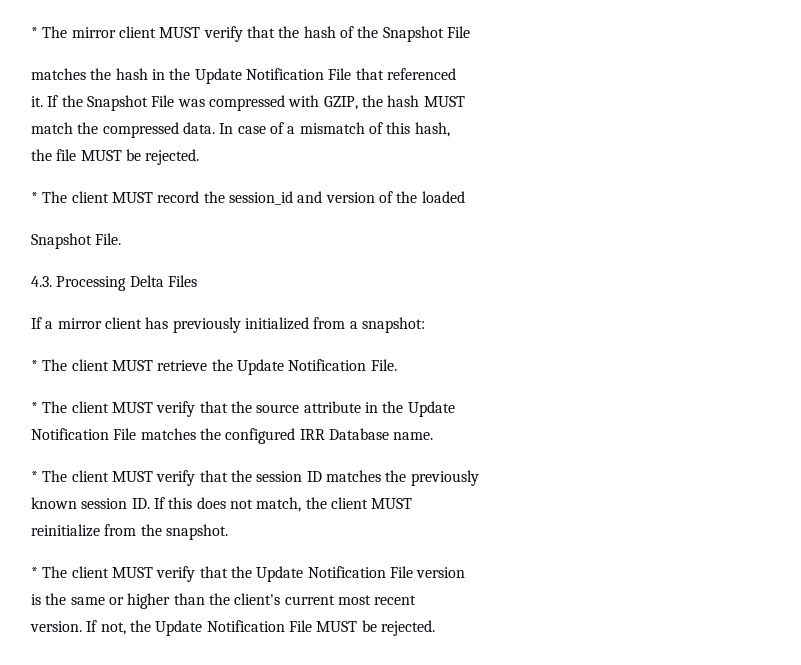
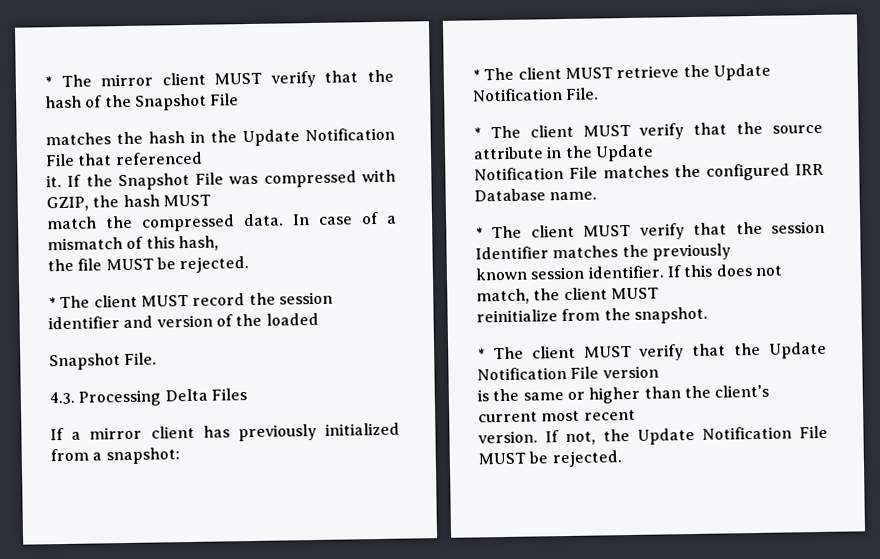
- * The client MUST record the session_id and version of the loaded
+ * The client MUST record the session identifier and version of the loaded
- * The client MUST verify that the session ID matches the previously
+ * The client MUST verify that the session Identifier matches the previously
- known session ID. If this does not match, the client MUST
+ known session identifier. If this does not match, the client MUST

